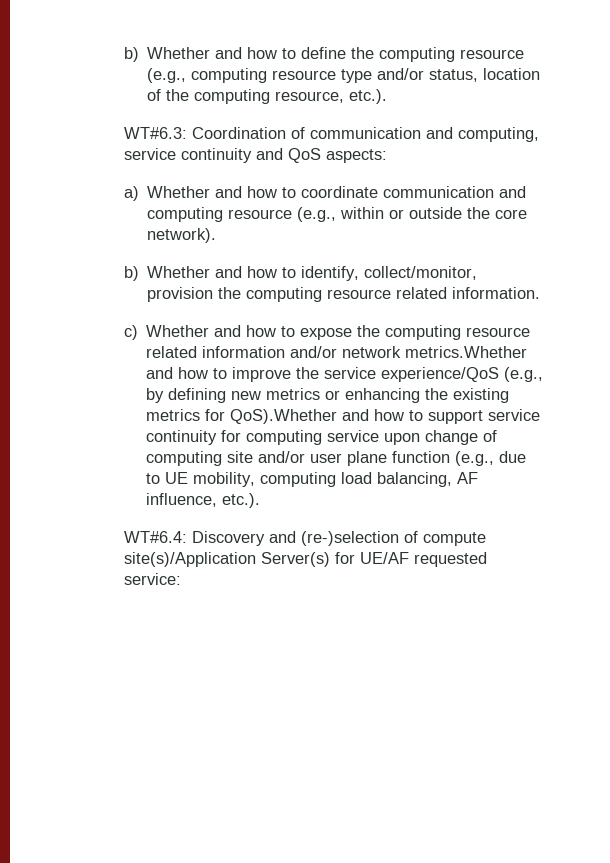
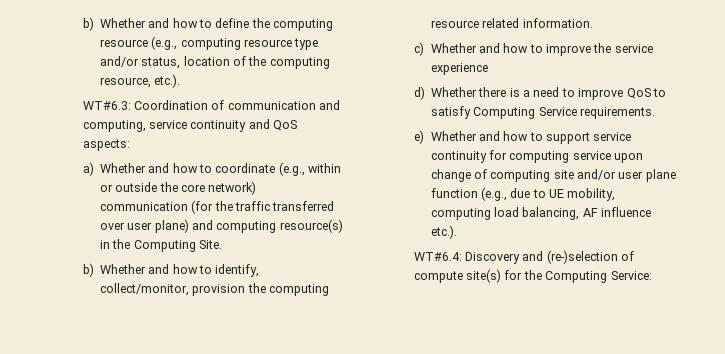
- a) Whether and how to coordinate communication and computing resource (e.g., within or outside the core network).
+ a) Whether and how to coordinate (e.g., within or outside the core network) communication (for the traffic transferred over user plane) and computing resource(s) in the Computing Site.
- c) Whether and how to expose the computing resource related information and/or network metrics.Whether and how to improve the service experience/QoS (e.g., by defining new metrics or enhancing the existing metrics for QoS).Whether and how to support service continuity for computing service upon change of computing site and/or user plane function (e.g., due to UE mobility, computing load balancing, AF influence, etc.).
+ c) Whether and how to improve the service experience
+ d) Whether there is a need to improve QoS to satisfy Computing Service requirements.
+ e) Whether and how to support service continuity for computing service upon change of computing site and/or user plane function (e.g., due to UE mobility, computing load balancing, AF influence etc.).
- WT#6.4: Discovery and (re-)selection of compute site(s)/Application Server(s) for UE/AF requested service:
+ WT#6.4: Discovery and (re-)selection of compute site(s) for the Computing Service:

